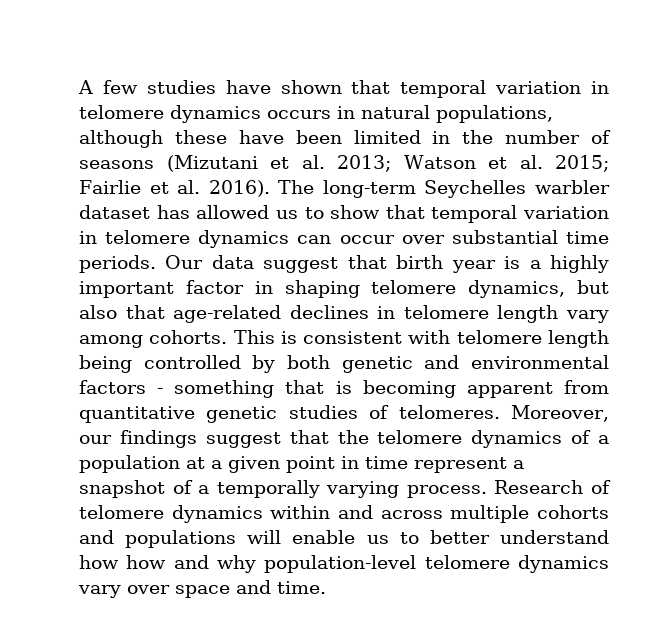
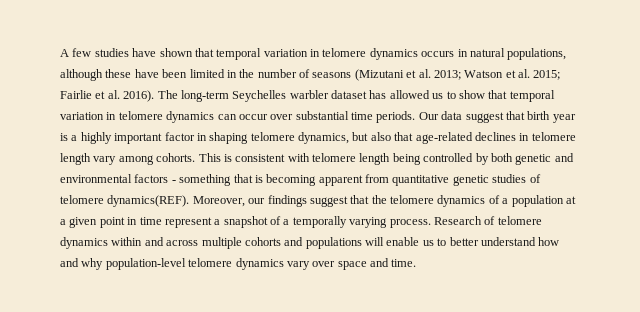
- This is consistent with telomere length being controlled by both genetic and environmental factors - something that is becoming apparent from quantitative genetic studies of telomeres.
+ This is consistent with telomere length being controlled by both genetic and environmental factors - something that is becoming apparent from quantitative genetic studies of telomere dynamics(REF).
- Research of telomere dynamics within and across multiple cohorts and populations will enable us to better understand how how and why population-level telomere dynamics vary over space and time.
+ Research of telomere dynamics within and across multiple cohorts and populations will enable us to better understand how and why population-level telomere dynamics vary over space and time.

